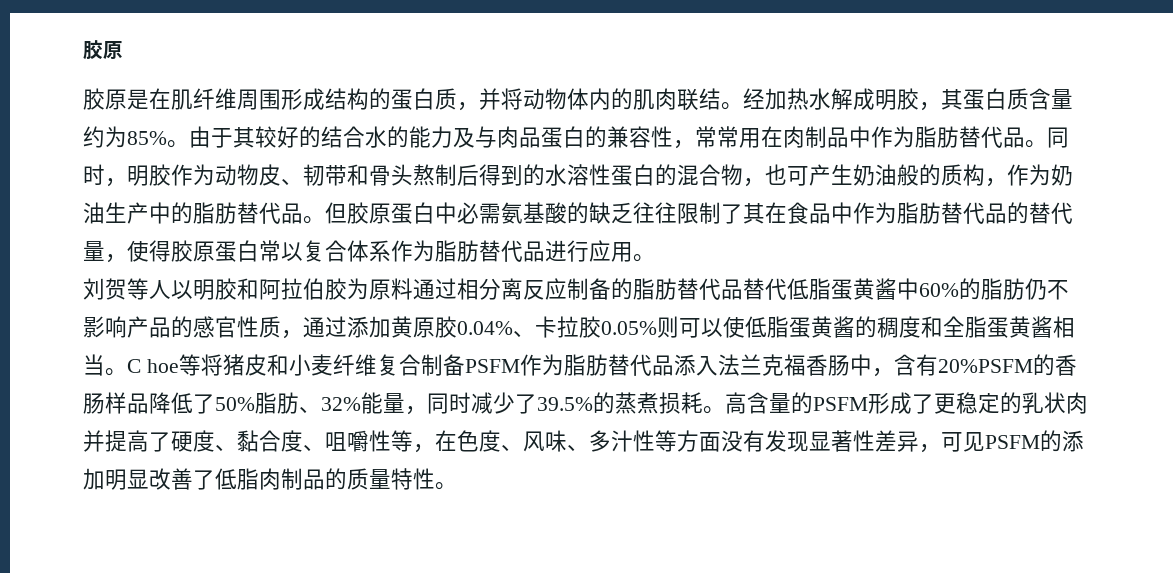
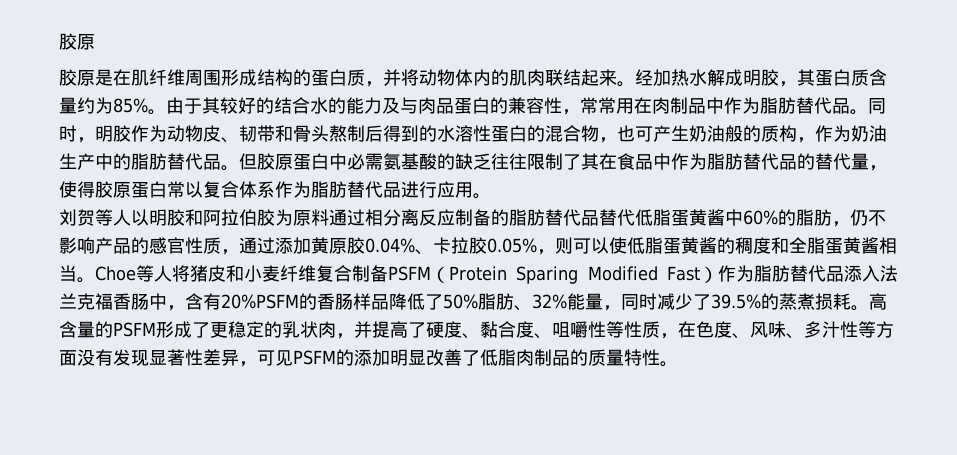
- 胶原是在肌纤维周围形成结构的蛋白质，并将动物体内的肌肉联结。
+ 胶原是在肌纤维周围形成结构的蛋白质，并将动物体内的肌肉联结起来。
- 刘贺等人以明胶和阿拉伯胶为原料通过相分离反应制备的脂肪替代品替代低脂蛋黄酱中60%的脂肪仍不影响产品的感官性质，通过添加黄原胶0.04%、卡拉胶0.05%则可以使低脂蛋黄酱的稠度和全脂蛋黄酱相当。
+ 刘贺等人以明胶和阿拉伯胶为原料通过相分离反应制备的脂肪替代品替代低脂蛋黄酱中60%的脂肪，仍不影响产品的感官性质，通过添加黄原胶0.04%、卡拉胶0.05%，则可以使低脂蛋黄酱的稠度和全脂蛋黄酱相当。
- C hoe等将猪皮和小麦纤维复合制备PSFM作为脂肪替代品添入法兰克福香肠中，含有20%PSFM的香肠样品降低了50%脂肪、32%能量，同时减少了39.5%的蒸煮损耗。
+ Choe等人将猪皮和小麦纤维复合制备PSFM（Protein Sparing Modified Fast）作为脂肪替代品添入法兰克福香肠中，含有20%PSFM的香肠样品降低了50%脂肪、32%能量，同时减少了39.5%的蒸煮损耗。
- 高含量的PSFM形成了更稳定的乳状肉并提高了硬度、黏合度、咀嚼性等，在色度、风味、多汁性等方面没有发现显著性差异，可见PSFM的添加明显改善了低脂肉制品的质量特性。
+ 高含量的PSFM形成了更稳定的乳状肉，并提高了硬度、黏合度、咀嚼性等性质，在色度、风味、多汁性等方面没有发现显著性差异，可见PSFM的添加明显改善了低脂肉制品的质量特性。

